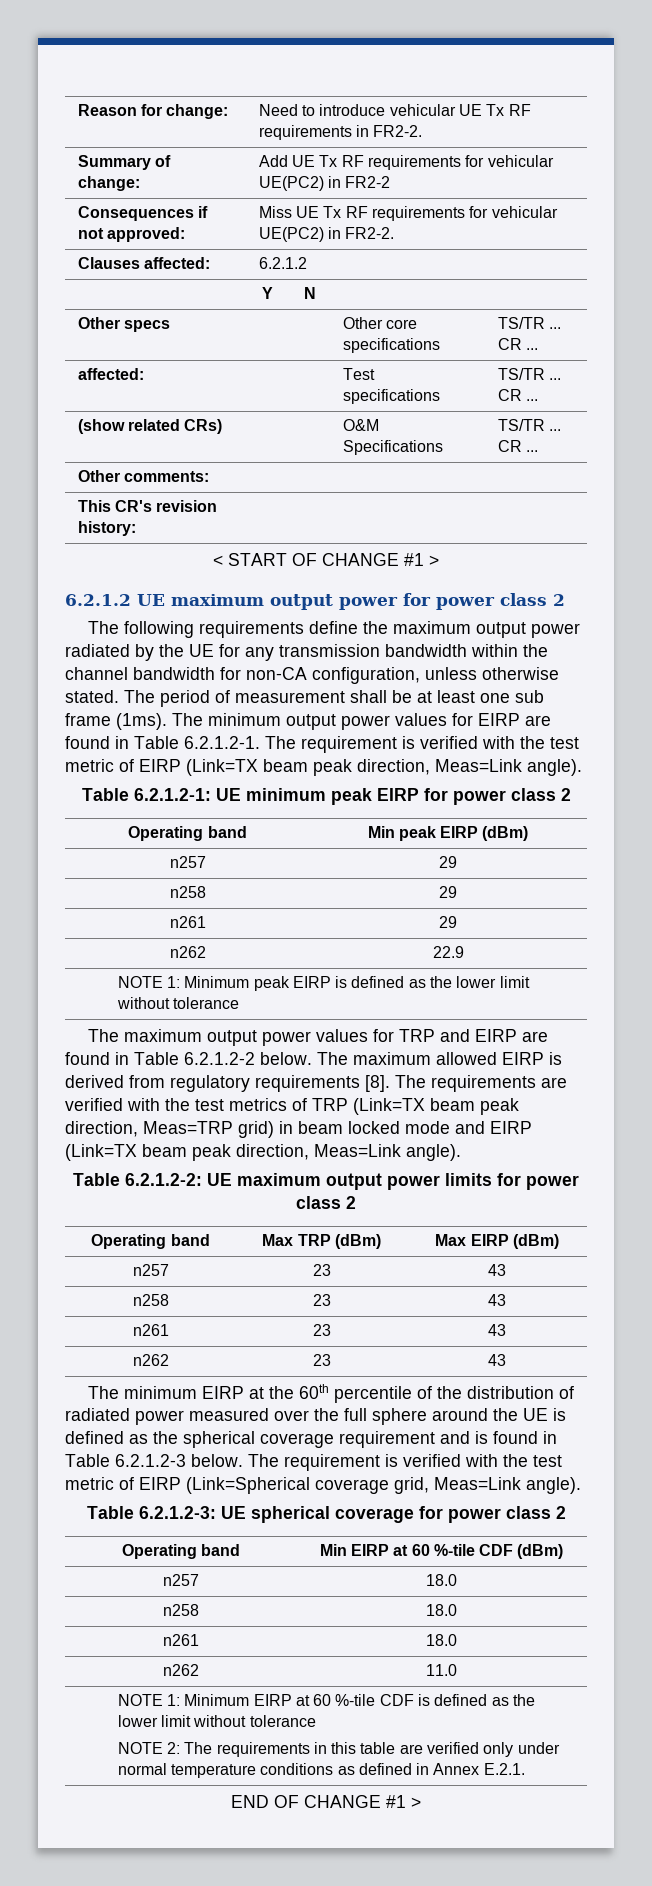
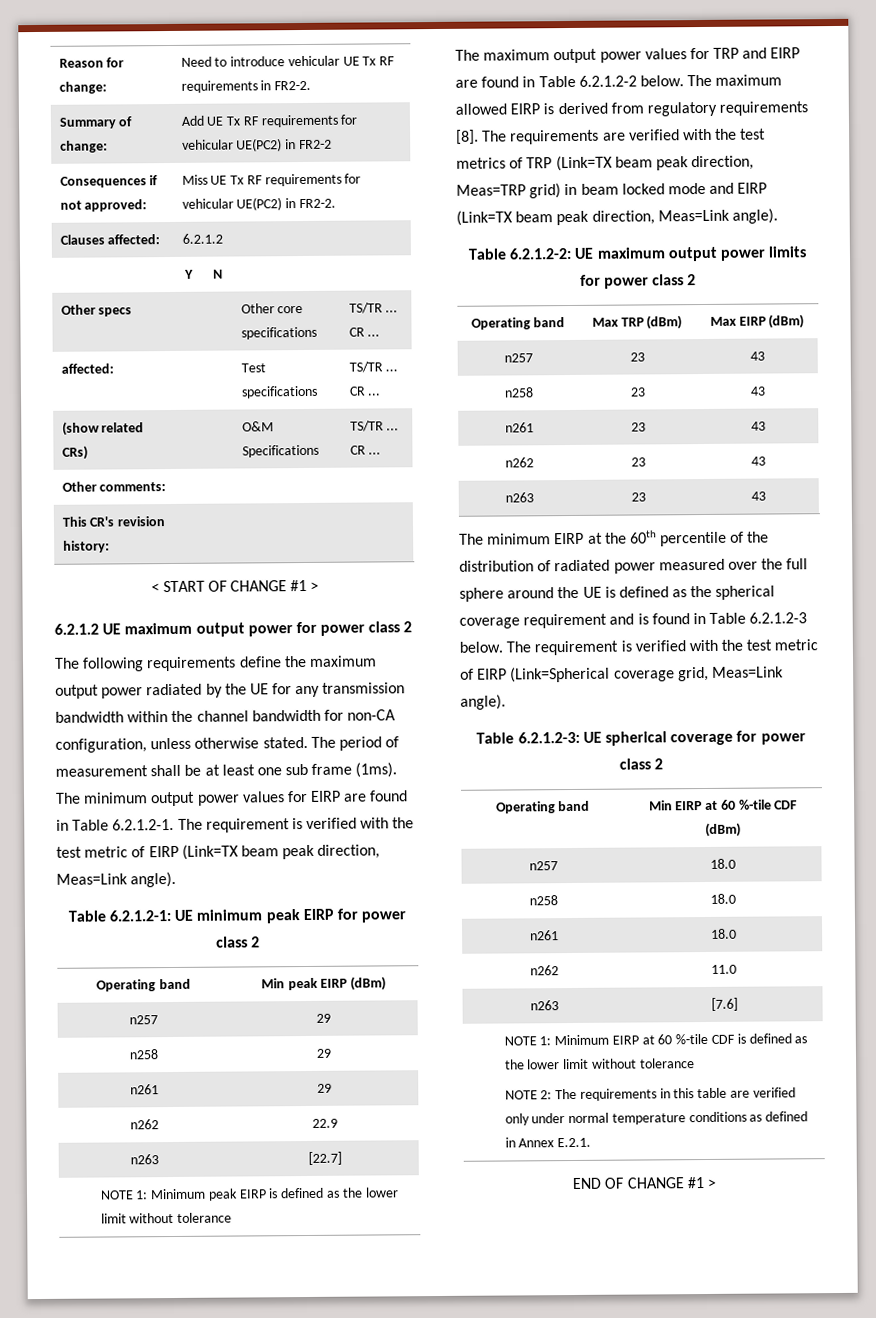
+ n263 | [22.7]
+ n263 | 23 | 43
+ n263 | [7.6]

